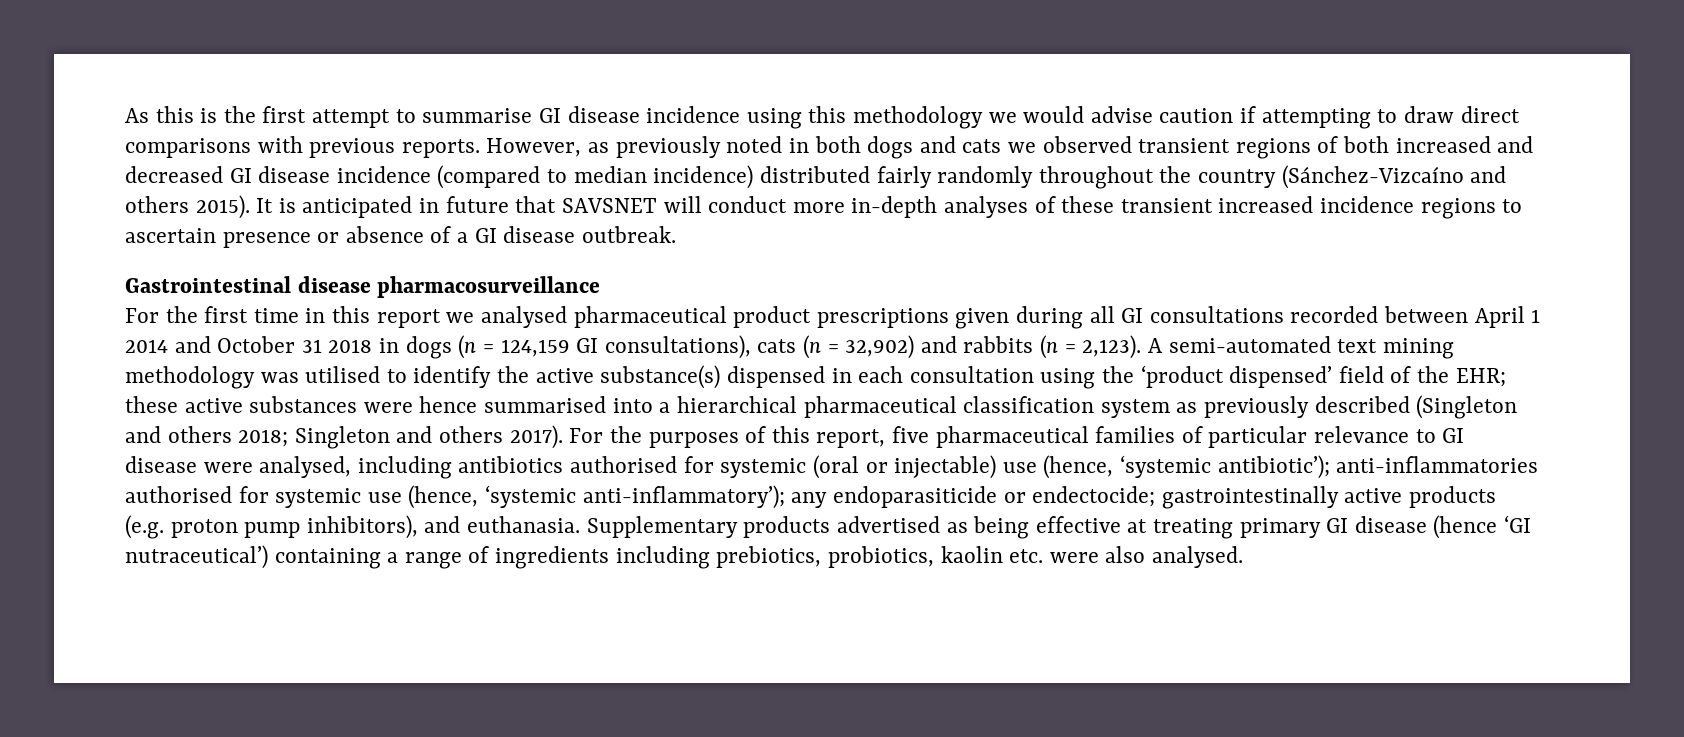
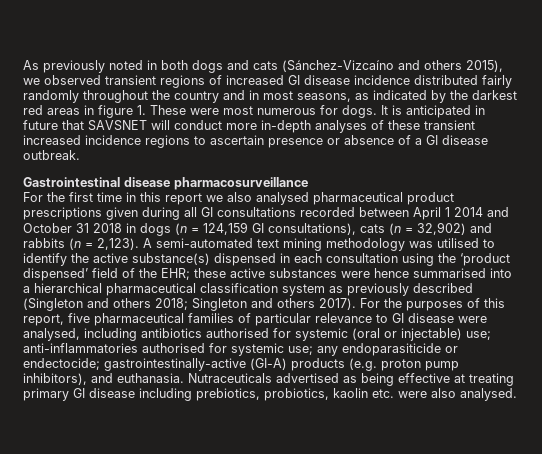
- As this is the first attempt to summarise GI disease incidence using this methodology we would advise caution if attempting to draw direct comparisons with previous reports. However, as previously noted in both dogs and cats we observed transient regions of both increased and decreased GI disease incidence (compared to median incidence) distributed fairly randomly throughout the country (Sánchez-Vizcaíno and others 2015).
+ As previously noted in both dogs and cats (Sánchez-Vizcaíno and others 2015), we observed transient regions of increased GI disease incidence distributed fairly randomly throughout the country and in most seasons, as indicated by the darkest red areas in figure 1. These were most numerous for dogs.
- For the first time in this report we analysed pharmaceutical product prescriptions given during all GI consultations recorded between April 1 2014 and October 31 2018 in dogs (n = 124,159 GI consultations), cats (n = 32,902) and rabbits (n = 2,123).
+ For the first time in this report we also analysed pharmaceutical product prescriptions given during all GI consultations recorded between April 1 2014 and October 31 2018 in dogs (n = 124,159 GI consultations), cats (n = 32,902) and rabbits (n = 2,123).
- For the purposes of this report, five pharmaceutical families of particular relevance to GI disease were analysed, including antibiotics authorised for systemic (oral or injectable) use (hence, ‘systemic antibiotic’); anti-inflammatories authorised for systemic use (hence, ‘systemic anti-inflammatory’); any endoparasiticide or endectocide; gastrointestinally active products (e.g. proton pump inhibitors), and euthanasia.
+ For the purposes of this report, five pharmaceutical families of particular relevance to GI disease were analysed, including antibiotics authorised for systemic (oral or injectable) use; anti-inflammatories authorised for systemic use; any endoparasiticide or endectocide; gastrointestinally-active (GI-A) products (e.g. proton pump inhibitors), and euthanasia.
- Supplementary products advertised as being effective at treating primary GI disease (hence ‘GI nutraceutical’) containing a range of ingredients including prebiotics, probiotics, kaolin etc. were also analysed.
+ Nutraceuticals advertised as being effective at treating primary GI disease including prebiotics, probiotics, kaolin etc. were also analysed.

